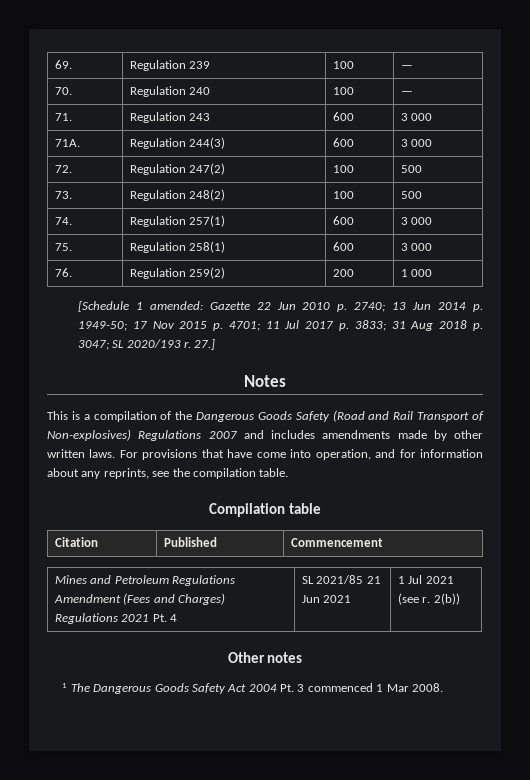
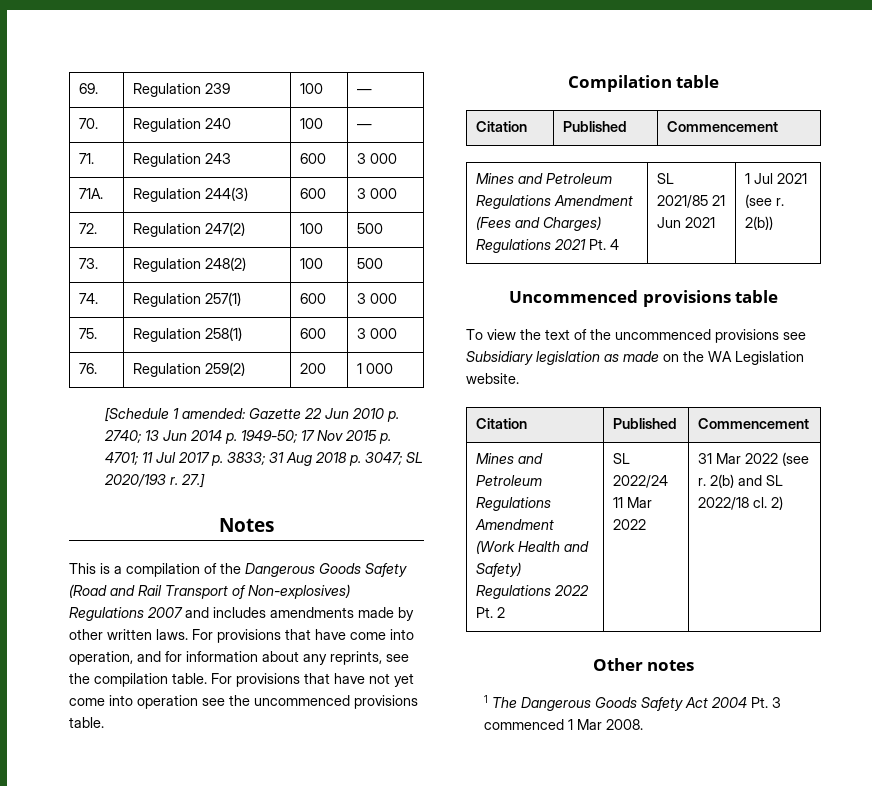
+ For provisions that have not yet come into operation see the uncommenced provisions table.
+ Uncommenced provisions table
+ To view the text of the uncommenced provisions see Subsidiary legislation as made on the WA Legislation website.
+ Citation | Published | Commencement
+ Mines and Petroleum Regulations Amendment (Work Health and Safety) Regulations 2022 Pt. 2 | SL 2022/24 11 Mar 2022 | 31 Mar 2022 (see r. 2(b) and SL 2022/18 cl. 2)

